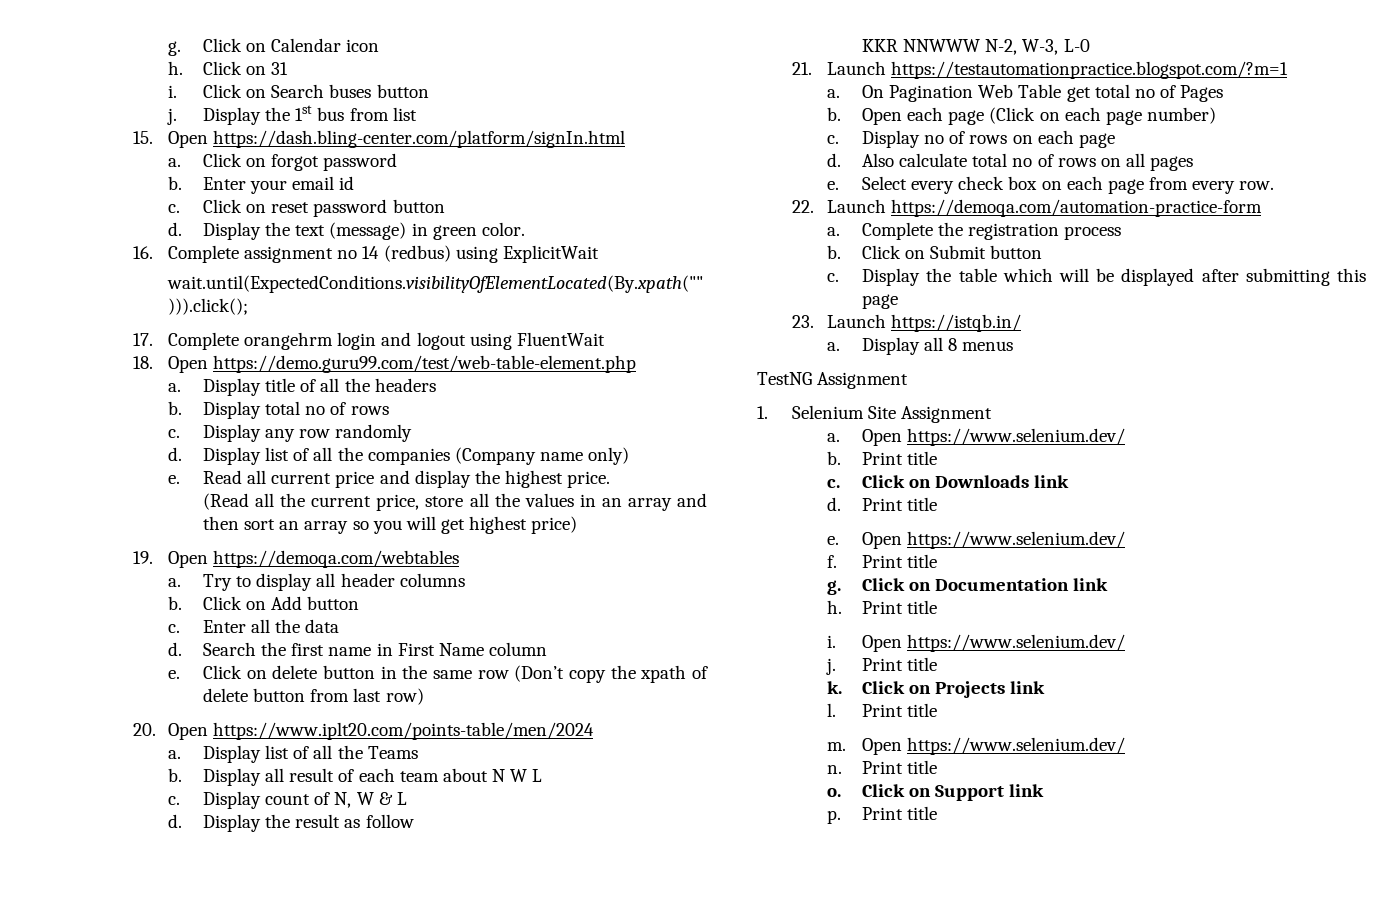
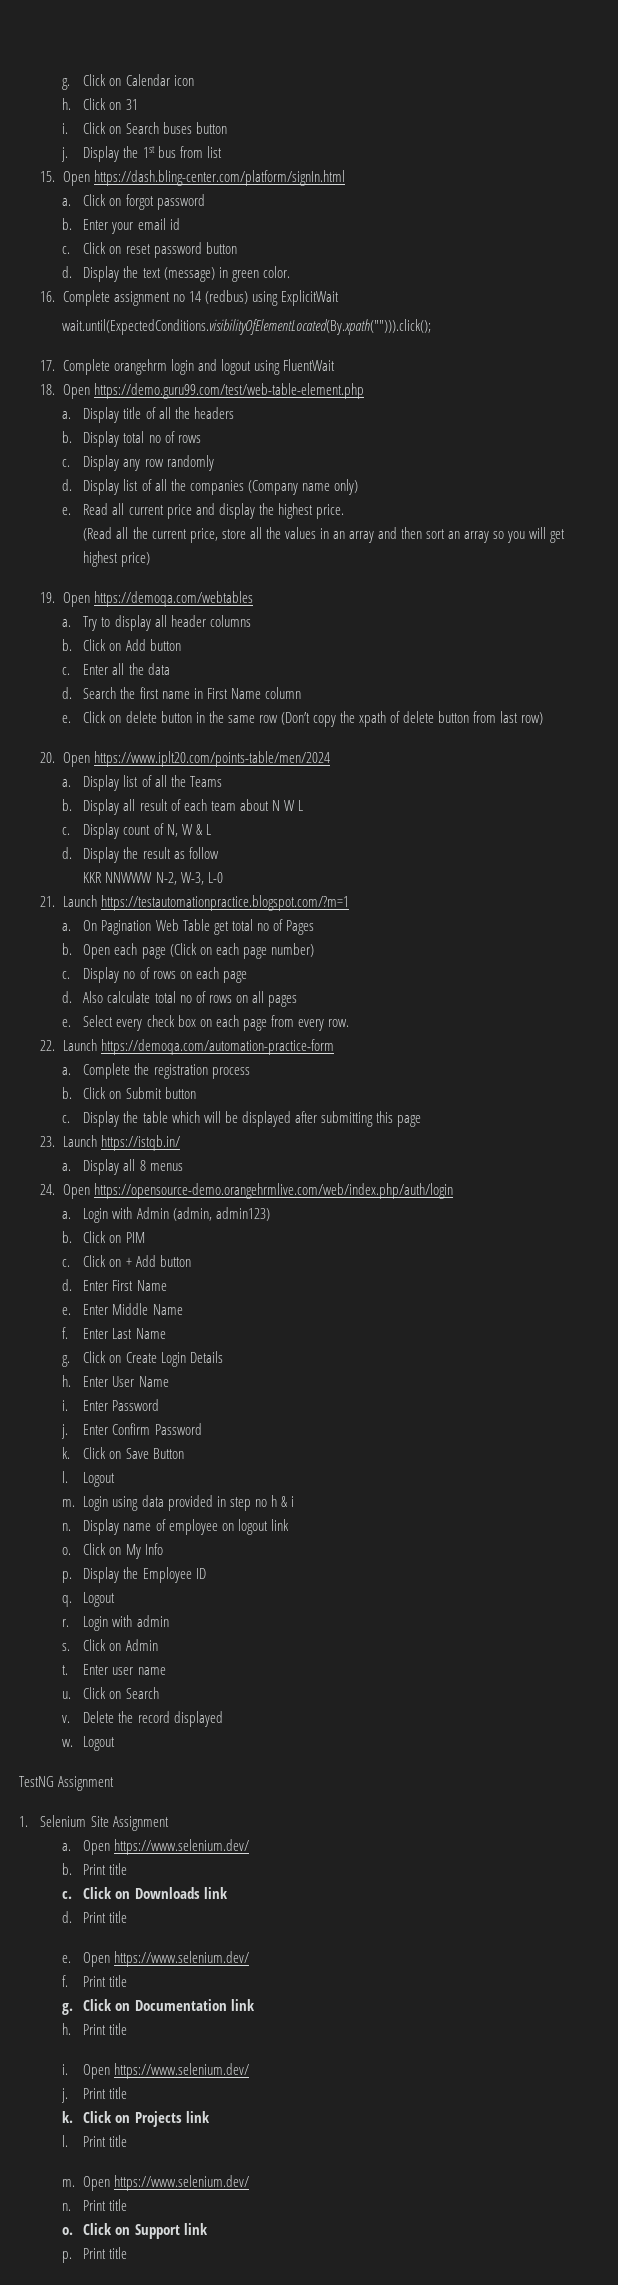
+ 24. Open https://opensource-demo.orangehrmlive.com/web/index.php/auth/login
+ a. Login with Admin (admin, admin123)
+ b. Click on PIM
+ c. Click on + Add button
+ d. Enter First Name
+ e. Enter Middle Name
+ f. Enter Last Name
+ g. Click on Create Login Details
+ h. Enter User Name
+ i. Enter Password
+ j. Enter Confirm Password
+ k. Click on Save Button
+ l. Logout
+ m. Login using data provided in step no h & i
+ n. Display name of employee on logout link
+ o. Click on My Info
+ p. Display the Employee ID
+ q. Logout
+ r. Login with admin
+ s. Click on Admin
+ t. Enter user name
+ u. Click on Search
+ v. Delete the record displayed
+ w. Logout

